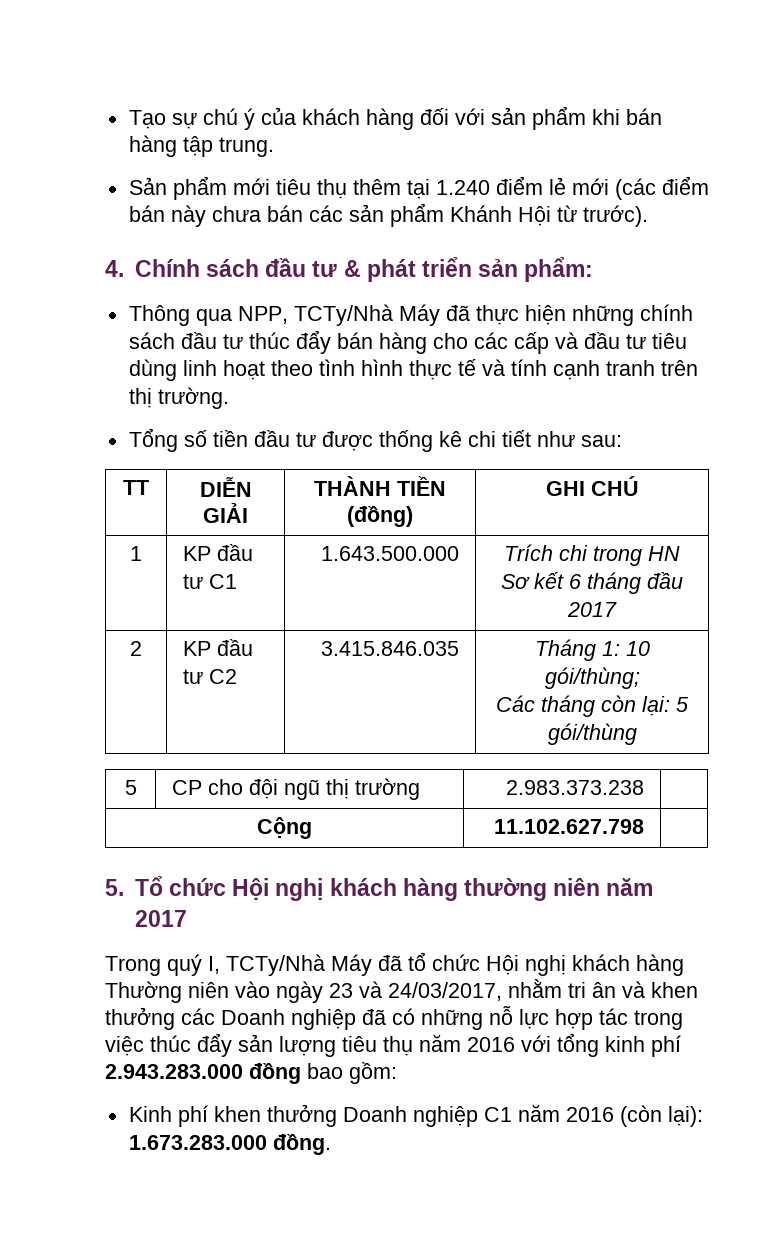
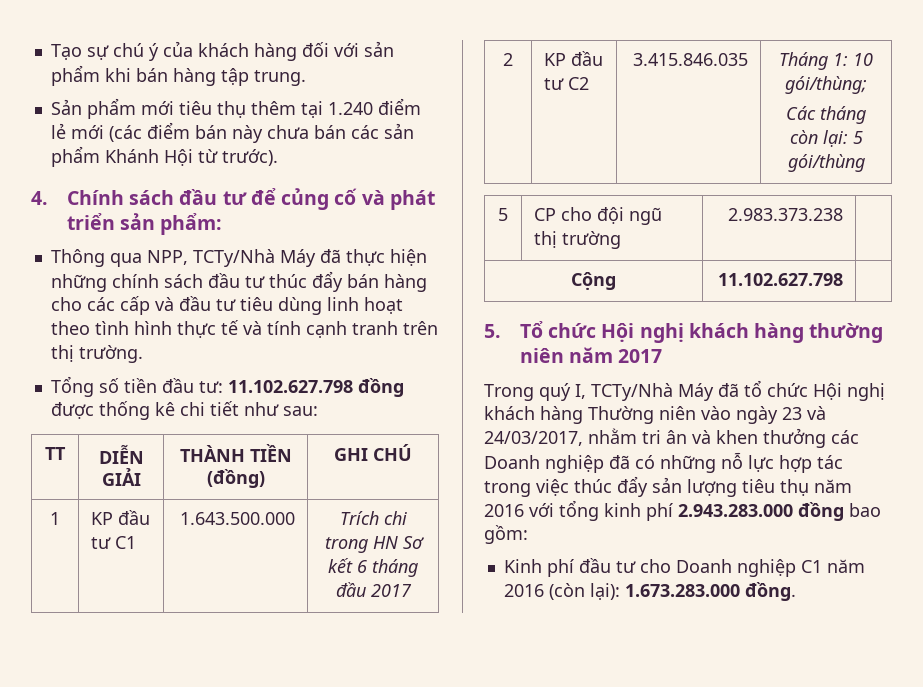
- 4. Chính sách đầu tư & phát triển sản phẩm:
+ 4. Chính sách đầu tư để củng cố và phát triển sản phẩm:
- Tổng số tiền đầu tư được thống kê chi tiết như sau:
+ Tổng số tiền đầu tư: 11.102.627.798 đồng được thống kê chi tiết như sau:
- Kinh phí khen thưởng Doanh nghiệp C1 năm 2016 (còn lại): 1.673.283.000 đồng.
+ Kinh phí đầu tư cho Doanh nghiệp C1 năm 2016 (còn lại): 1.673.283.000 đồng.

